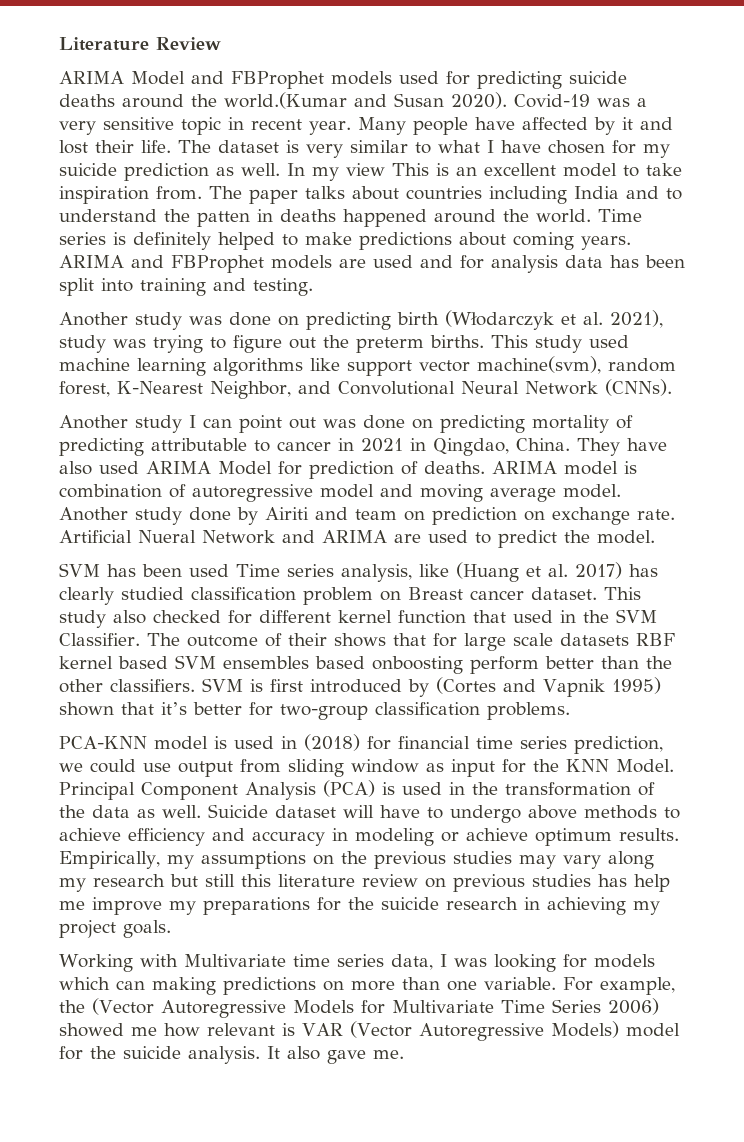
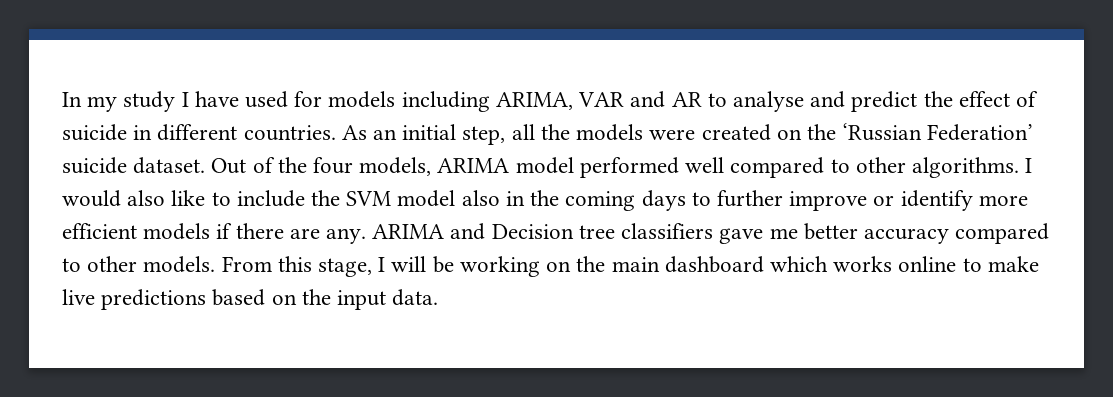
- Literature Review
- ARIMA Model and FBProphet models used for predicting suicide deaths around the world.(Kumar and Susan 2020). Covid-19 was a very sensitive topic in recent year. Many people have affected by it and lost their life. The dataset is very similar to what I have chosen for my suicide prediction as well. In my view This is an excellent model to take inspiration from. The paper talks about countries including India and to understand the patten in deaths happened around the world. Time series is definitely helped to make predictions about coming years. ARIMA and FBProphet models are used and for analysis data has been split into training and testing.
- Another study was done on predicting birth (Włodarczyk et al. 2021), study was trying to figure out the preterm births. This study used machine learning algorithms like support vector machine(svm), random forest, K-Nearest Neighbor, and Convolutional Neural Network (CNNs).
- Another study I can point out was done on predicting mortality of predicting attributable to cancer in 2021 in Qingdao, China. They have also used ARIMA Model for prediction of deaths. ARIMA model is combination of autoregressive model and moving average model. Another study done by Airiti and team on prediction on exchange rate. Artificial Nueral Network and ARIMA are used to predict the model.
- SVM has been used Time series analysis, like (Huang et al. 2017) has clearly studied classification problem on Breast cancer dataset. This study also checked for different kernel function that used in the SVM Classifier. The outcome of their shows that for large scale datasets RBF kernel based SVM ensembles based onboosting perform better than the other classifiers. SVM is first introduced by (Cortes and Vapnik 1995) shown that it’s better for two-group classification problems.
- PCA-KNN model is used in (2018) for financial time series prediction, we could use output from sliding window as input for the KNN Model. Principal Component Analysis (PCA) is used in the transformation of the data as well. Suicide dataset will have to undergo above methods to achieve efficiency and accuracy in modeling or achieve optimum results. Empirically, my assumptions on the previous studies may vary along my research but still this literature review on previous studies has help me improve my preparations for the suicide research in achieving my project goals.
- Working with Multivariate time series data, I was looking for models which can making predictions on more than one variable. For example, the (Vector Autoregressive Models for Multivariate Time Series 2006) showed me how relevant is VAR (Vector Autoregressive Models) model for the suicide analysis. It also gave me.
+ In my study I have used for models including ARIMA, VAR and AR to analyse and predict the effect of suicide in different countries. As an initial step, all the models were created on the ‘Russian Federation’ suicide dataset. Out of the four models, ARIMA model performed well compared to other algorithms. I would also like to include the SVM model also in the coming days to further improve or identify more efficient models if there are any. ARIMA and Decision tree classifiers gave me better accuracy compared to other models. From this stage, I will be working on the main dashboard which works online to make live predictions based on the input data.

